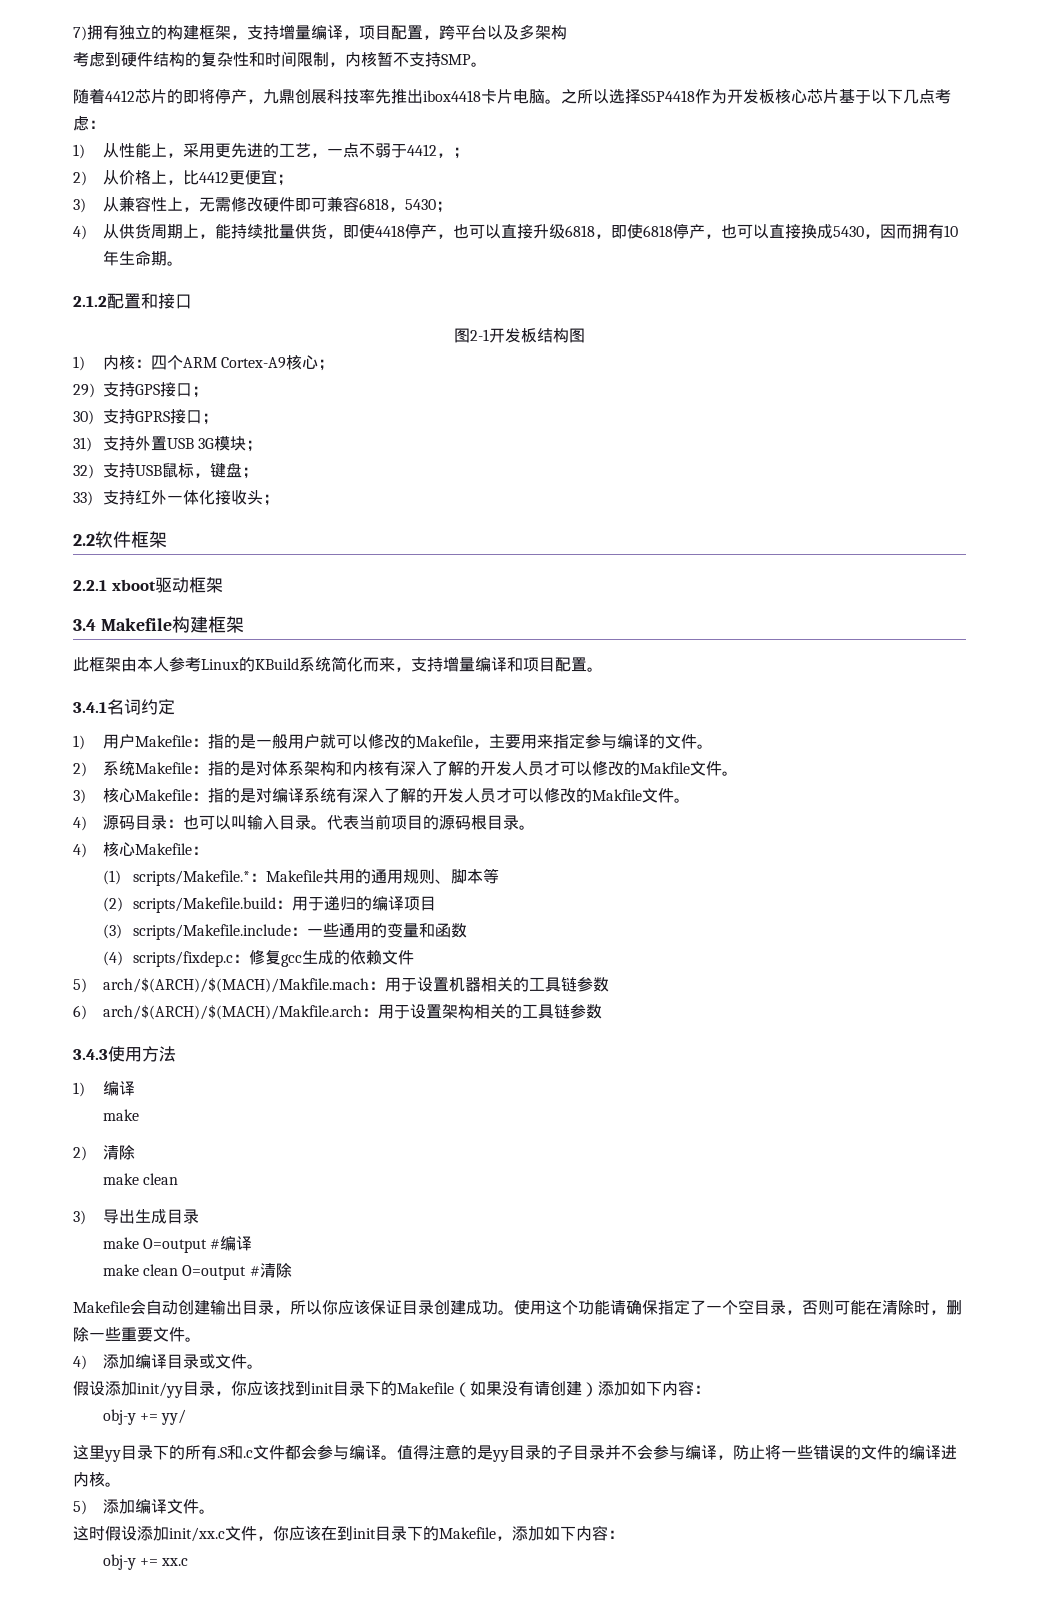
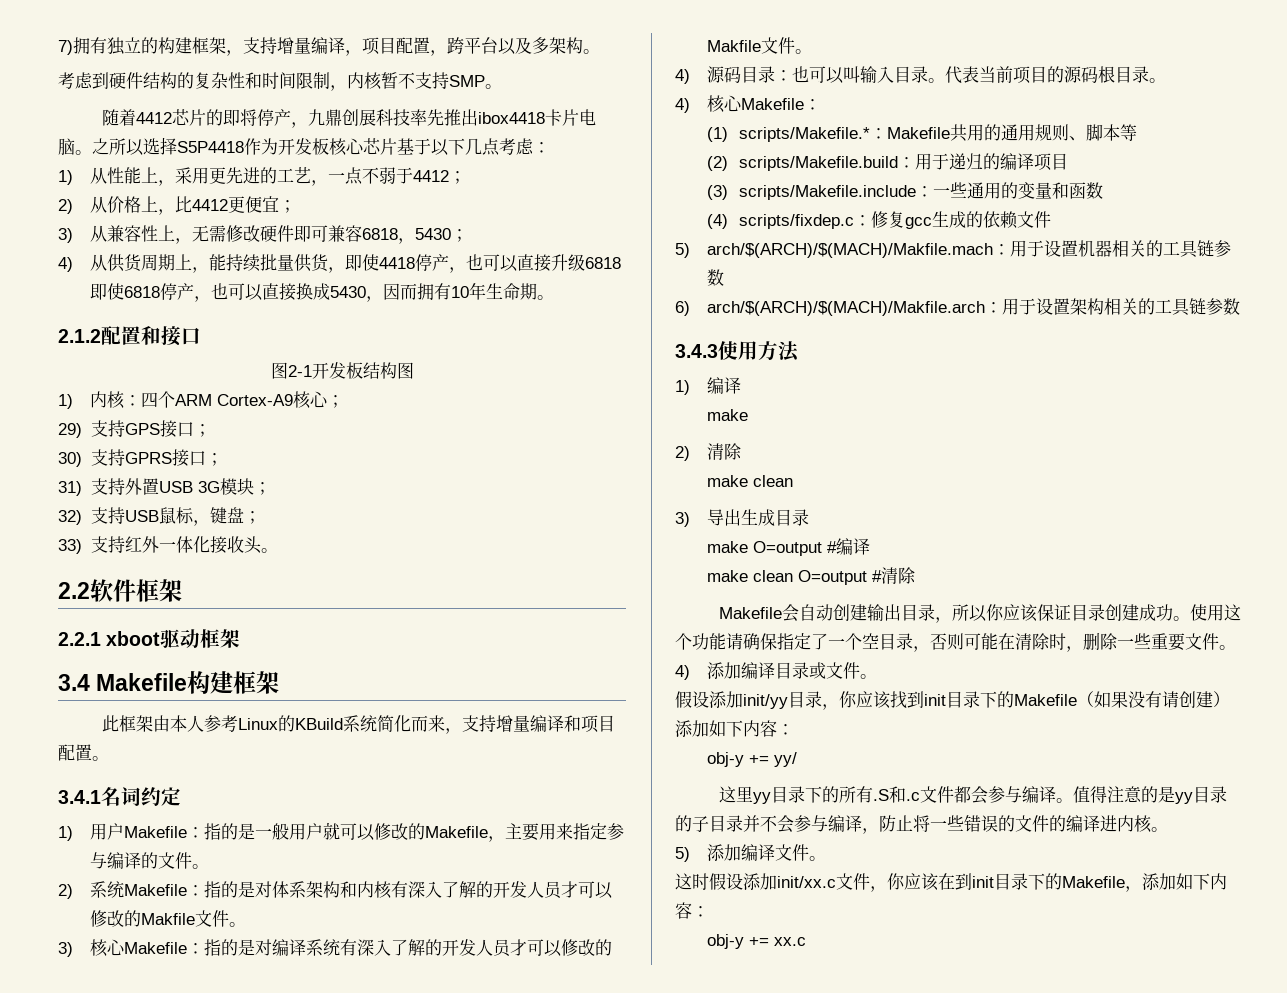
- 7)拥有独立的构建框架，支持增量编译，项目配置，跨平台以及多架构
+ 7)拥有独立的构建框架，支持增量编译，项目配置，跨平台以及多架构。
- 1)从性能上，采用更先进的工艺，一点不弱于4412，；
+ 1)从性能上，采用更先进的工艺，一点不弱于4412；
- 4)从供货周期上，能持续批量供货，即使4418停产，也可以直接升级6818，即使6818停产，也可以直接换成5430，因而拥有10年生命期。
+ 4)从供货周期上，能持续批量供货，即使4418停产，也可以直接升级6818即使6818停产，也可以直接换成5430，因而拥有10年生命期。
- 33)支持红外一体化接收头；
+ 33)支持红外一体化接收头。

